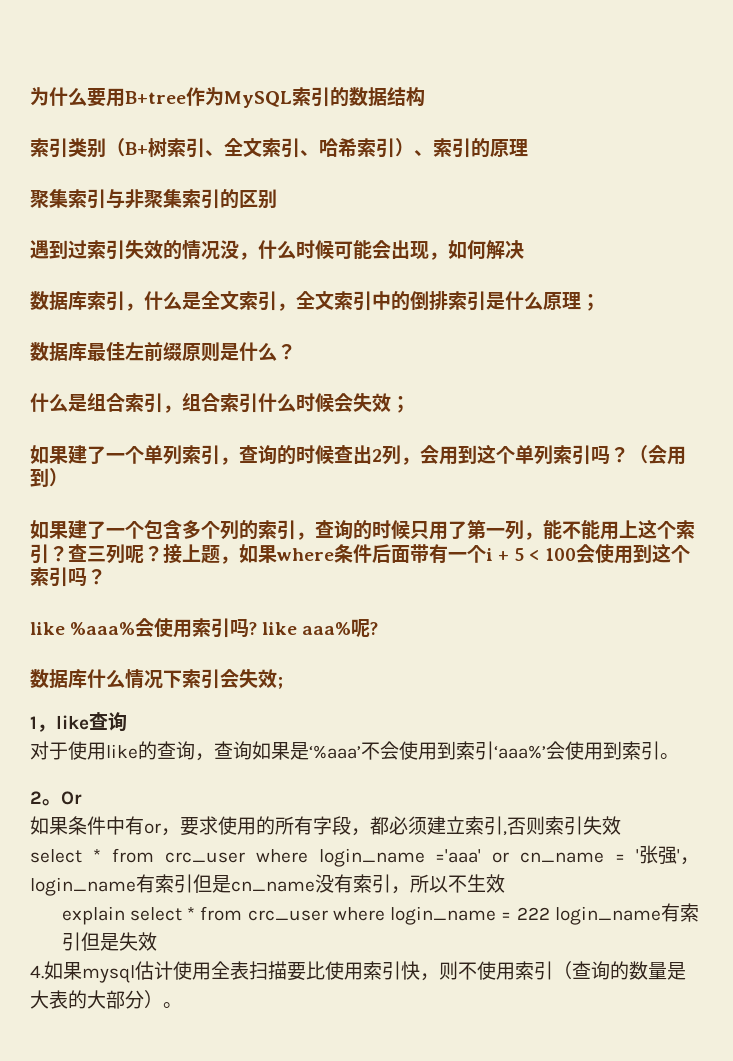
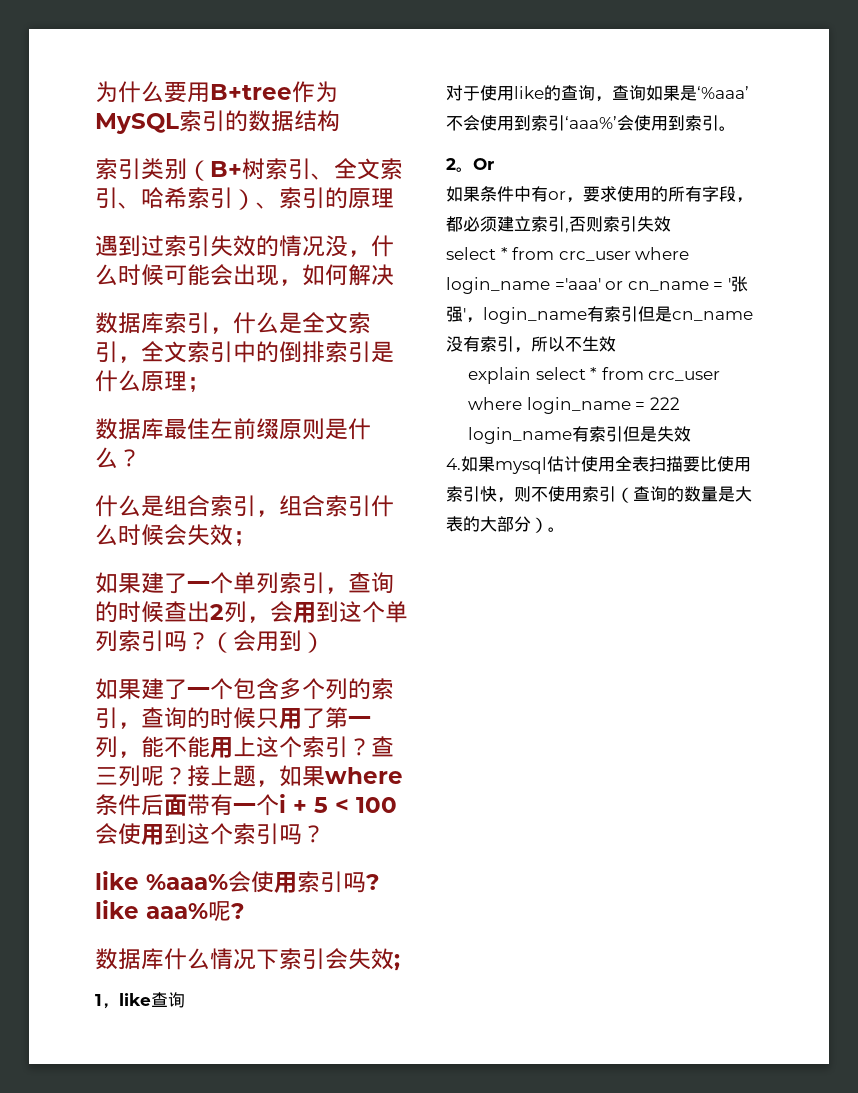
- 聚集索引与非聚集索引的区别

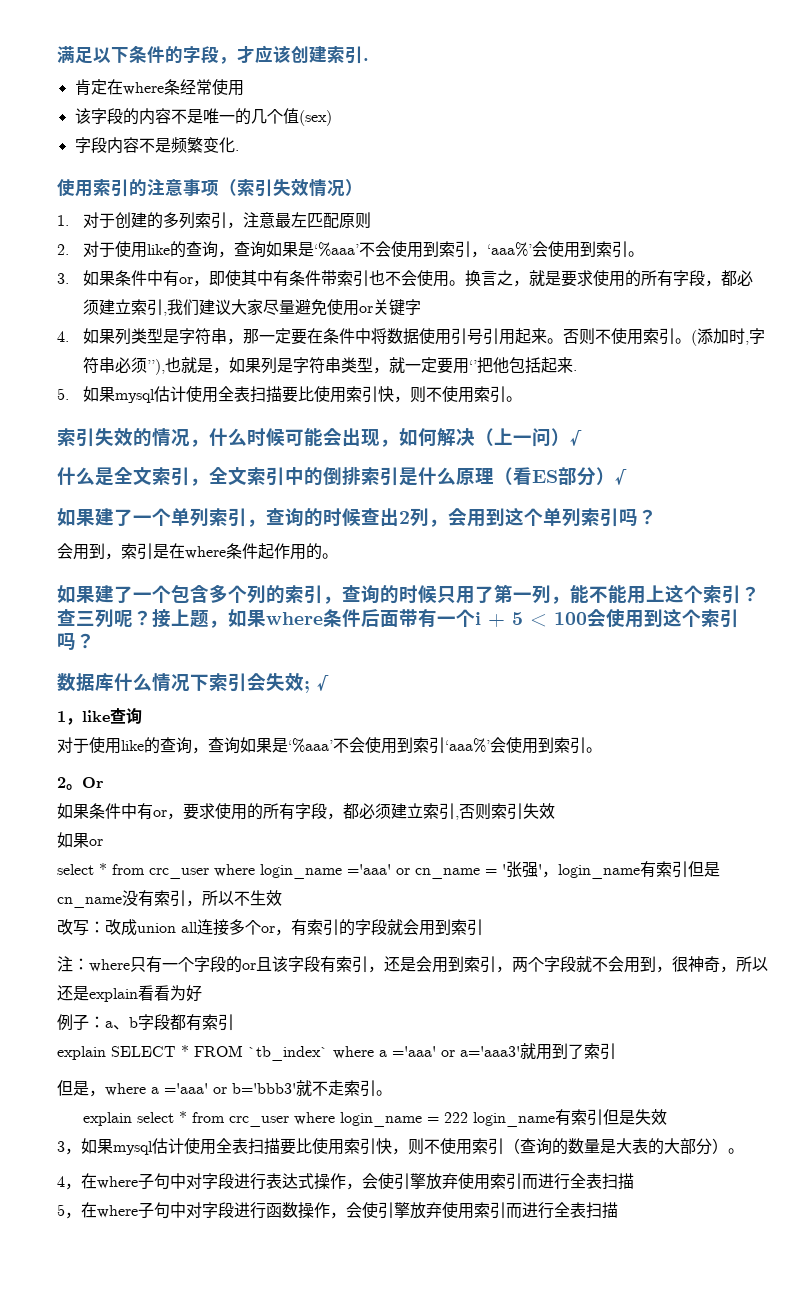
- 为什么要用B+tree作为MySQL索引的数据结构
- 索引类别（B+树索引、全文索引、哈希索引）、索引的原理
- 遇到过索引失效的情况没，什么时候可能会出现，如何解决
- 数据库索引，什么是全文索引，全文索引中的倒排索引是什么原理；
- 数据库最佳左前缀原则是什么？
- 什么是组合索引，组合索引什么时候会失效；
+ 满足以下条件的字段，才应该创建索引.
+ 肯定在where条经常使用
+ 该字段的内容不是唯一的几个值(sex)
+ 字段内容不是频繁变化.
+ 使用索引的注意事项（索引失效情况）
+ 1.对于创建的多列索引，注意最左匹配原则
+ 2.对于使用like的查询，查询如果是‘%aaa’不会使用到索引，‘aaa%’会使用到索引。
+ 3.如果条件中有or，即使其中有条件带索引也不会使用。换言之，就是要求使用的所有字段，都必须建立索引,我们建议大家尽量避免使用or关键字
+ 4.如果列类型是字符串，那一定要在条件中将数据使用引号引用起来。否则不使用索引。(添加时,字符串必须’’),也就是，如果列是字符串类型，就一定要用‘’把他包括起来.
+ 5.如果mysql估计使用全表扫描要比使用索引快，则不使用索引。
+ 索引失效的情况，什么时候可能会出现，如何解决（上一问）√
+ 什么是全文索引，全文索引中的倒排索引是什么原理（看ES部分）√
- 如果建了⼀个单列索引，查询的时候查出2列，会⽤到这个单列索引吗？（会用到）
+ 如果建了⼀个单列索引，查询的时候查出2列，会⽤到这个单列索引吗？
+ 会用到，索引是在where条件起作用的。
- like %aaa%会使⽤索引吗? like aaa%呢?
- 数据库什么情况下索引会失效;
+ 数据库什么情况下索引会失效; √
+ 如果or
+ 改写：改成union all连接多个or，有索引的字段就会用到索引
+ 注：where只有一个字段的or且该字段有索引，还是会用到索引，两个字段就不会用到，很神奇，所以还是explain看看为好
+ 例子：a、b字段都有索引
+ explain SELECT * FROM `tb_index` where a ='aaa' or a='aaa3'就用到了索引
+ 但是，where a ='aaa' or b='bbb3'就不走索引。
- 4.如果mysql估计使用全表扫描要比使用索引快，则不使用索引（查询的数量是大表的大部分）。
+ 3，如果mysql估计使用全表扫描要比使用索引快，则不使用索引（查询的数量是大表的大部分）。
+ 4，在where子句中对字段进行表达式操作，会使引擎放弃使用索引而进行全表扫描
+ 5，在where子句中对字段进行函数操作，会使引擎放弃使用索引而进行全表扫描

